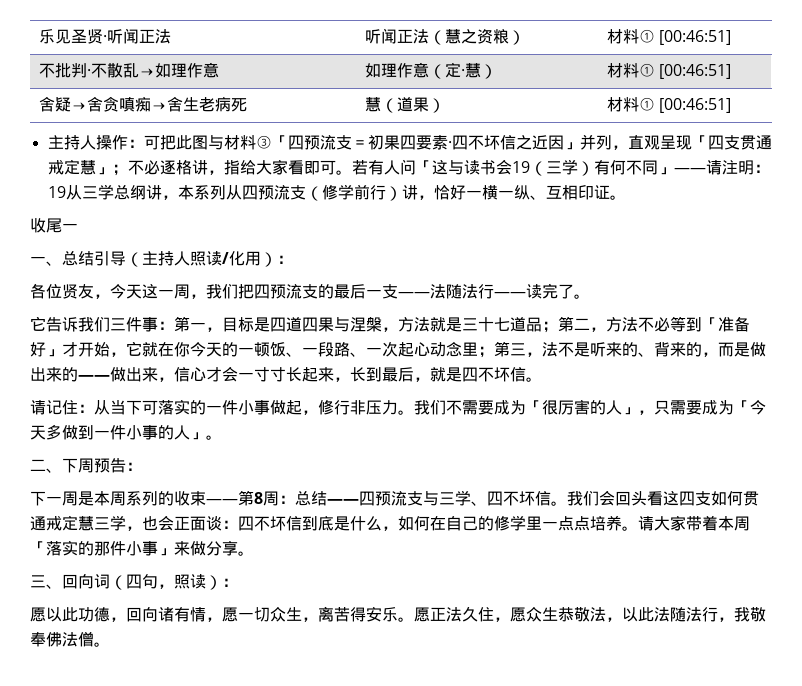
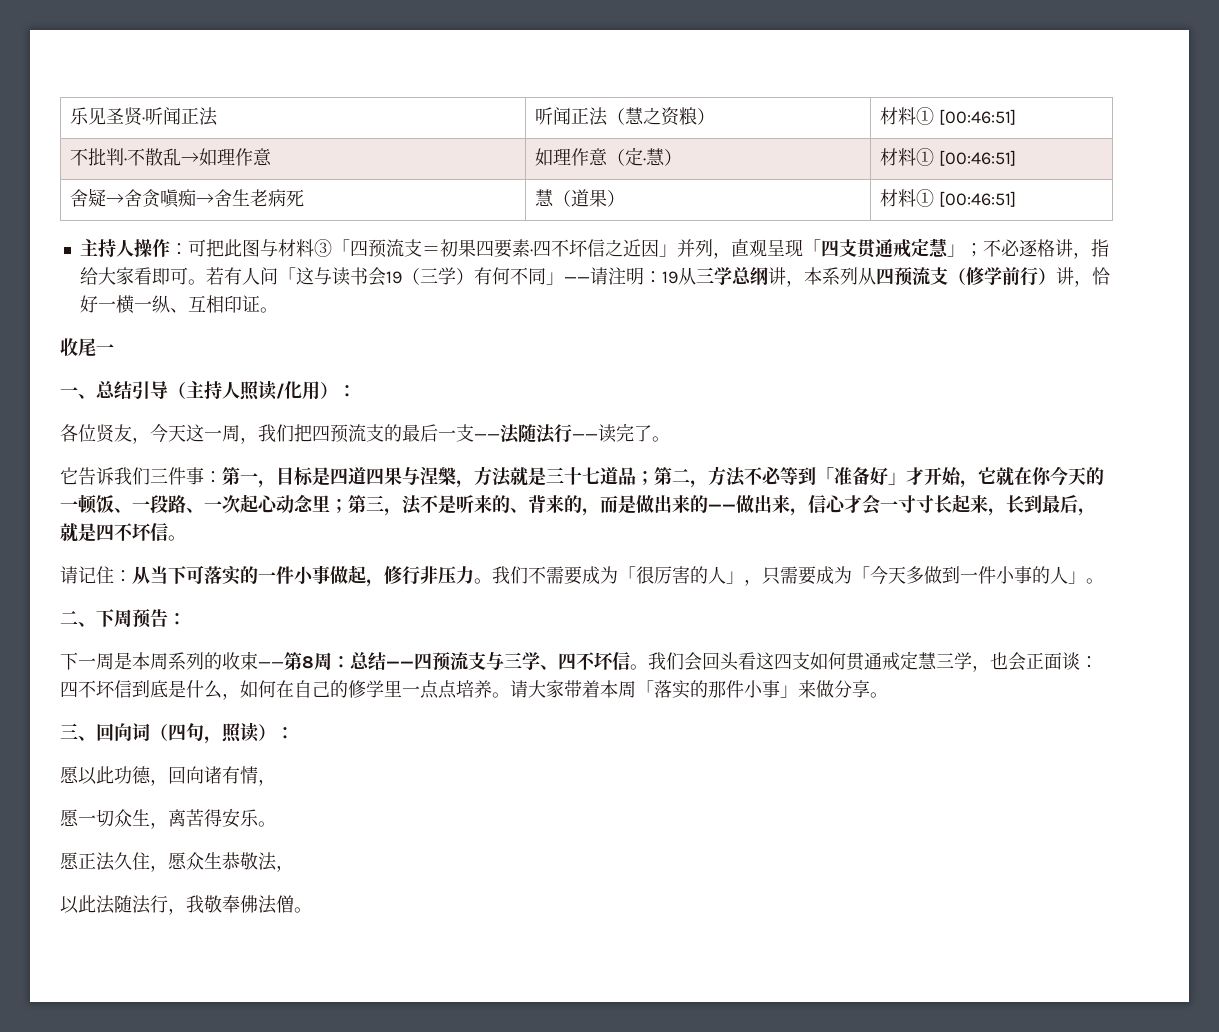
- 愿以此功德，回向诸有情，愿一切众生，离苦得安乐。愿正法久住，愿众生恭敬法，以此法随法行，我敬奉佛法僧。
+ 愿以此功德，回向诸有情，
+ 愿一切众生，离苦得安乐。
+ 愿正法久住，愿众生恭敬法，
+ 以此法随法行，我敬奉佛法僧。

